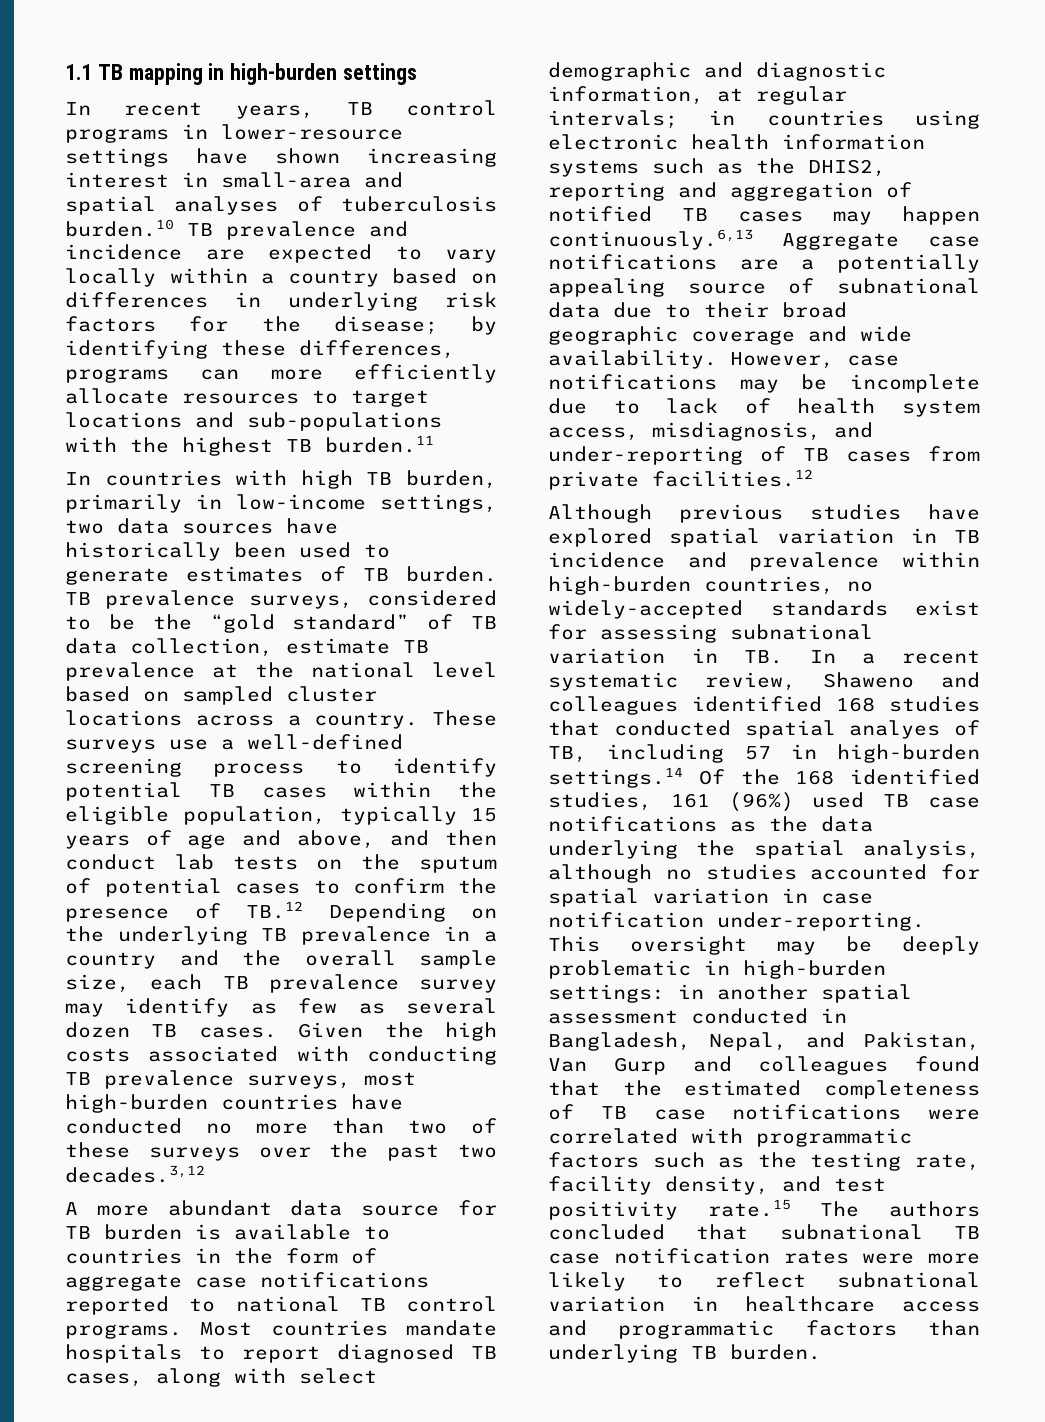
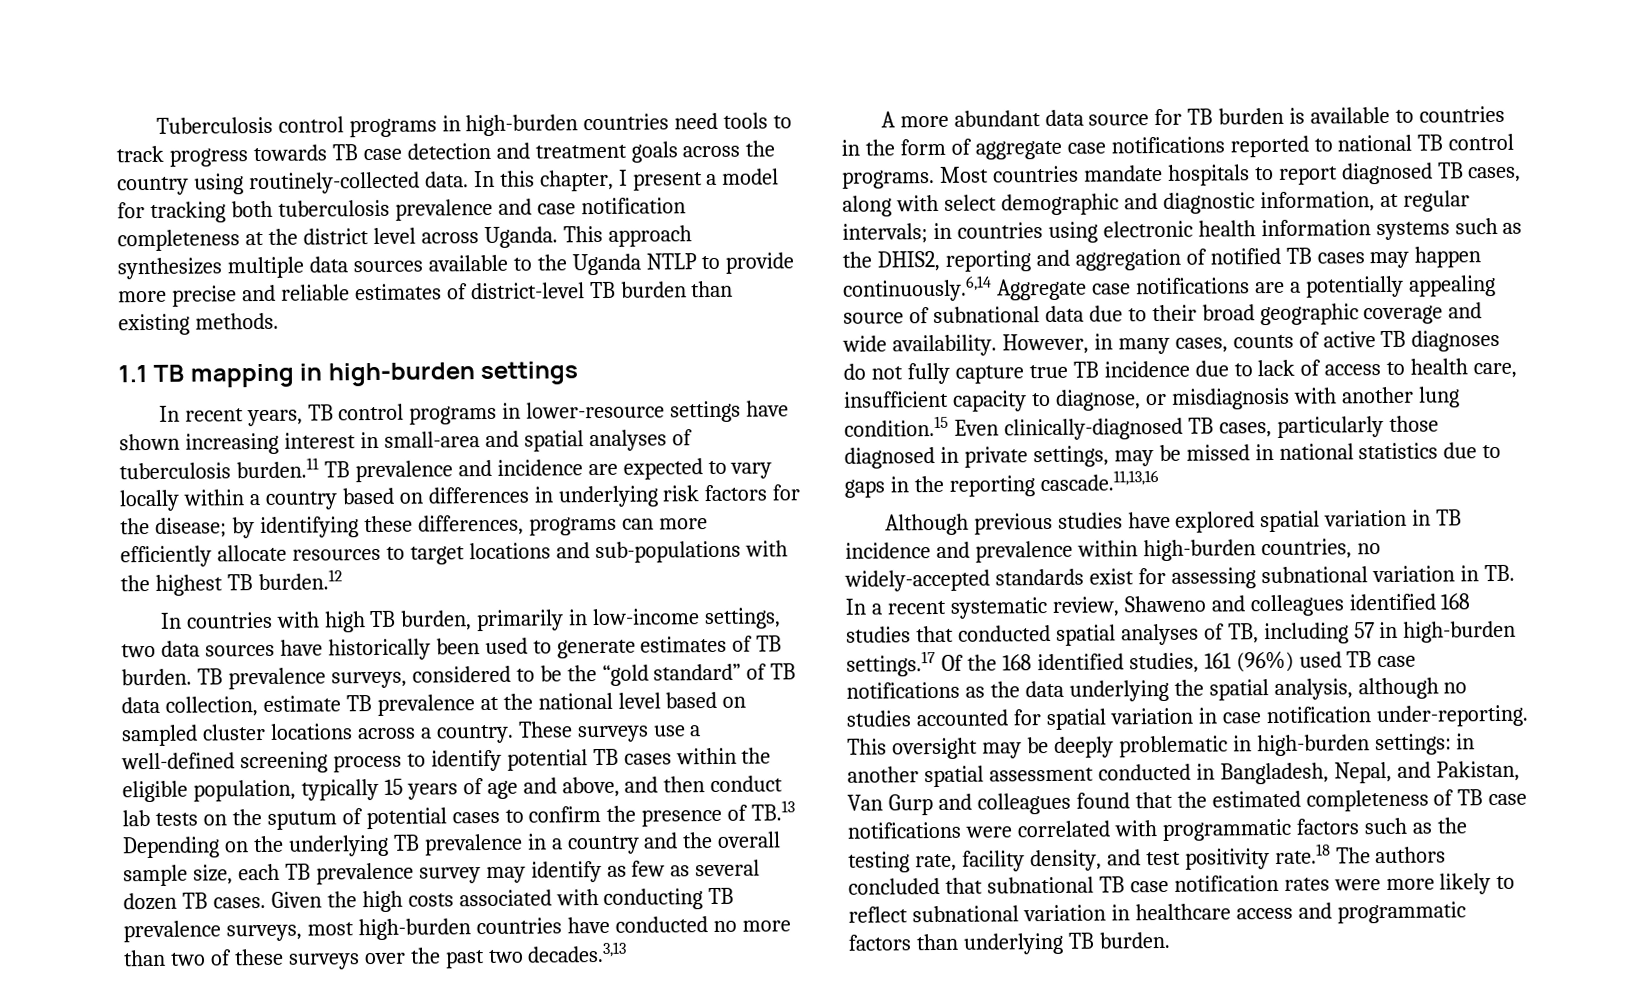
+ Tuberculosis control programs in high-burden countries need tools to track progress towards TB case detection and treatment goals across the country using routinely-collected data. In this chapter, I present a model for tracking both tuberculosis prevalence and case notification completeness at the district level across Uganda. This approach synthesizes multiple data sources available to the Uganda NTLP to provide more precise and reliable estimates of district-level TB burden than existing methods.
- In recent years, TB control programs in lower-resource settings have shown increasing interest in small-area and spatial analyses of tuberculosis burden.10 TB prevalence and incidence are expected to vary locally within a country based on differences in underlying risk factors for the disease;
+ In recent years, TB control programs in lower-resource settings have shown increasing interest in small-area and spatial analyses of tuberculosis burden.11 TB prevalence and incidence are expected to vary locally within a country based on differences in underlying risk factors for the disease;
- by identifying these differences, programs can more efficiently allocate resources to target locations and sub-populations with the highest TB burden.11
+ by identifying these differences, programs can more efficiently allocate resources to target locations and sub-populations with the highest TB burden.12
- These surveys use a well-defined screening process to identify potential TB cases within the eligible population, typically 15 years of age and above, and then conduct lab tests on the sputum of potential cases to confirm the presence of TB.12 Depending on the underlying TB prevalence in a country and the overall sample size, each TB prevalence survey may identify as few as several dozen TB cases.
+ These surveys use a well-defined screening process to identify potential TB cases within the eligible population, typically 15 years of age and above, and then conduct lab tests on the sputum of potential cases to confirm the presence of TB.13 Depending on the underlying TB prevalence in a country and the overall sample size, each TB prevalence survey may identify as few as several dozen TB cases.
- Given the high costs associated with conducting TB prevalence surveys, most high-burden countries have conducted no more than two of these surveys over the past two decades.3,12
+ Given the high costs associated with conducting TB prevalence surveys, most high-burden countries have conducted no more than two of these surveys over the past two decades.3,13
- Most countries mandate hospitals to report diagnosed TB cases, along with select demographic and diagnostic information, at regular intervals; in countries using electronic health information systems such as the DHIS2, reporting and aggregation of notified TB cases may happen continuously.6,13 Aggregate case notifications are a potentially appealing source of subnational data due to their broad geographic coverage and wide availability.
+ Most countries mandate hospitals to report diagnosed TB cases, along with select demographic and diagnostic information, at regular intervals; in countries using electronic health information systems such as the DHIS2, reporting and aggregation of notified TB cases may happen continuously.6,14 Aggregate case notifications are a potentially appealing source of subnational data due to their broad geographic coverage and wide availability.
- However, case notifications may be incomplete due to lack of health system access, misdiagnosis, and under-reporting of TB cases from private facilities.12
+ However, in many cases, counts of active TB diagnoses do not fully capture true TB incidence due to lack of access to health care, insufficient capacity to diagnose, or misdiagnosis with another lung condition.15 Even clinically-diagnosed TB cases, particularly those diagnosed in private settings, may be missed in national statistics due to gaps in the reporting cascade.11,13,16
- Although previous studies have explored spatial variation in TB incidence and prevalence within high-burden countries, no widely-accepted standards exist for assessing subnational variation in TB. In a recent systematic review, Shaweno and colleagues identified 168 studies that conducted spatial analyes of TB, including 57 in high-burden settings.14 Of the 168 identified studies, 161 (96%) used TB case notifications as the data underlying the spatial analysis, although no studies accounted for spatial variation in case notification under-reporting.
+ Although previous studies have explored spatial variation in TB incidence and prevalence within high-burden countries, no widely-accepted standards exist for assessing subnational variation in TB. In a recent systematic review, Shaweno and colleagues identified 168 studies that conducted spatial analyses of TB, including 57 in high-burden settings.17 Of the 168 identified studies, 161 (96%) used TB case notifications as the data underlying the spatial analysis, although no studies accounted for spatial variation in case notification under-reporting.
- in another spatial assessment conducted in Bangladesh, Nepal, and Pakistan, Van Gurp and colleagues found that the estimated completeness of TB case notifications were correlated with programmatic factors such as the testing rate, facility density, and test positivity rate.15 The authors concluded that subnational TB case notification rates were more likely to reflect subnational variation in healthcare access and programmatic factors than underlying TB burden.
+ in another spatial assessment conducted in Bangladesh, Nepal, and Pakistan, Van Gurp and colleagues found that the estimated completeness of TB case notifications were correlated with programmatic factors such as the testing rate, facility density, and test positivity rate.18 The authors concluded that subnational TB case notification rates were more likely to reflect subnational variation in healthcare access and programmatic factors than underlying TB burden.

